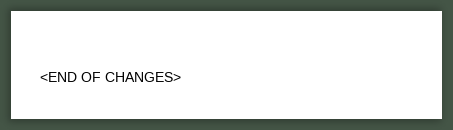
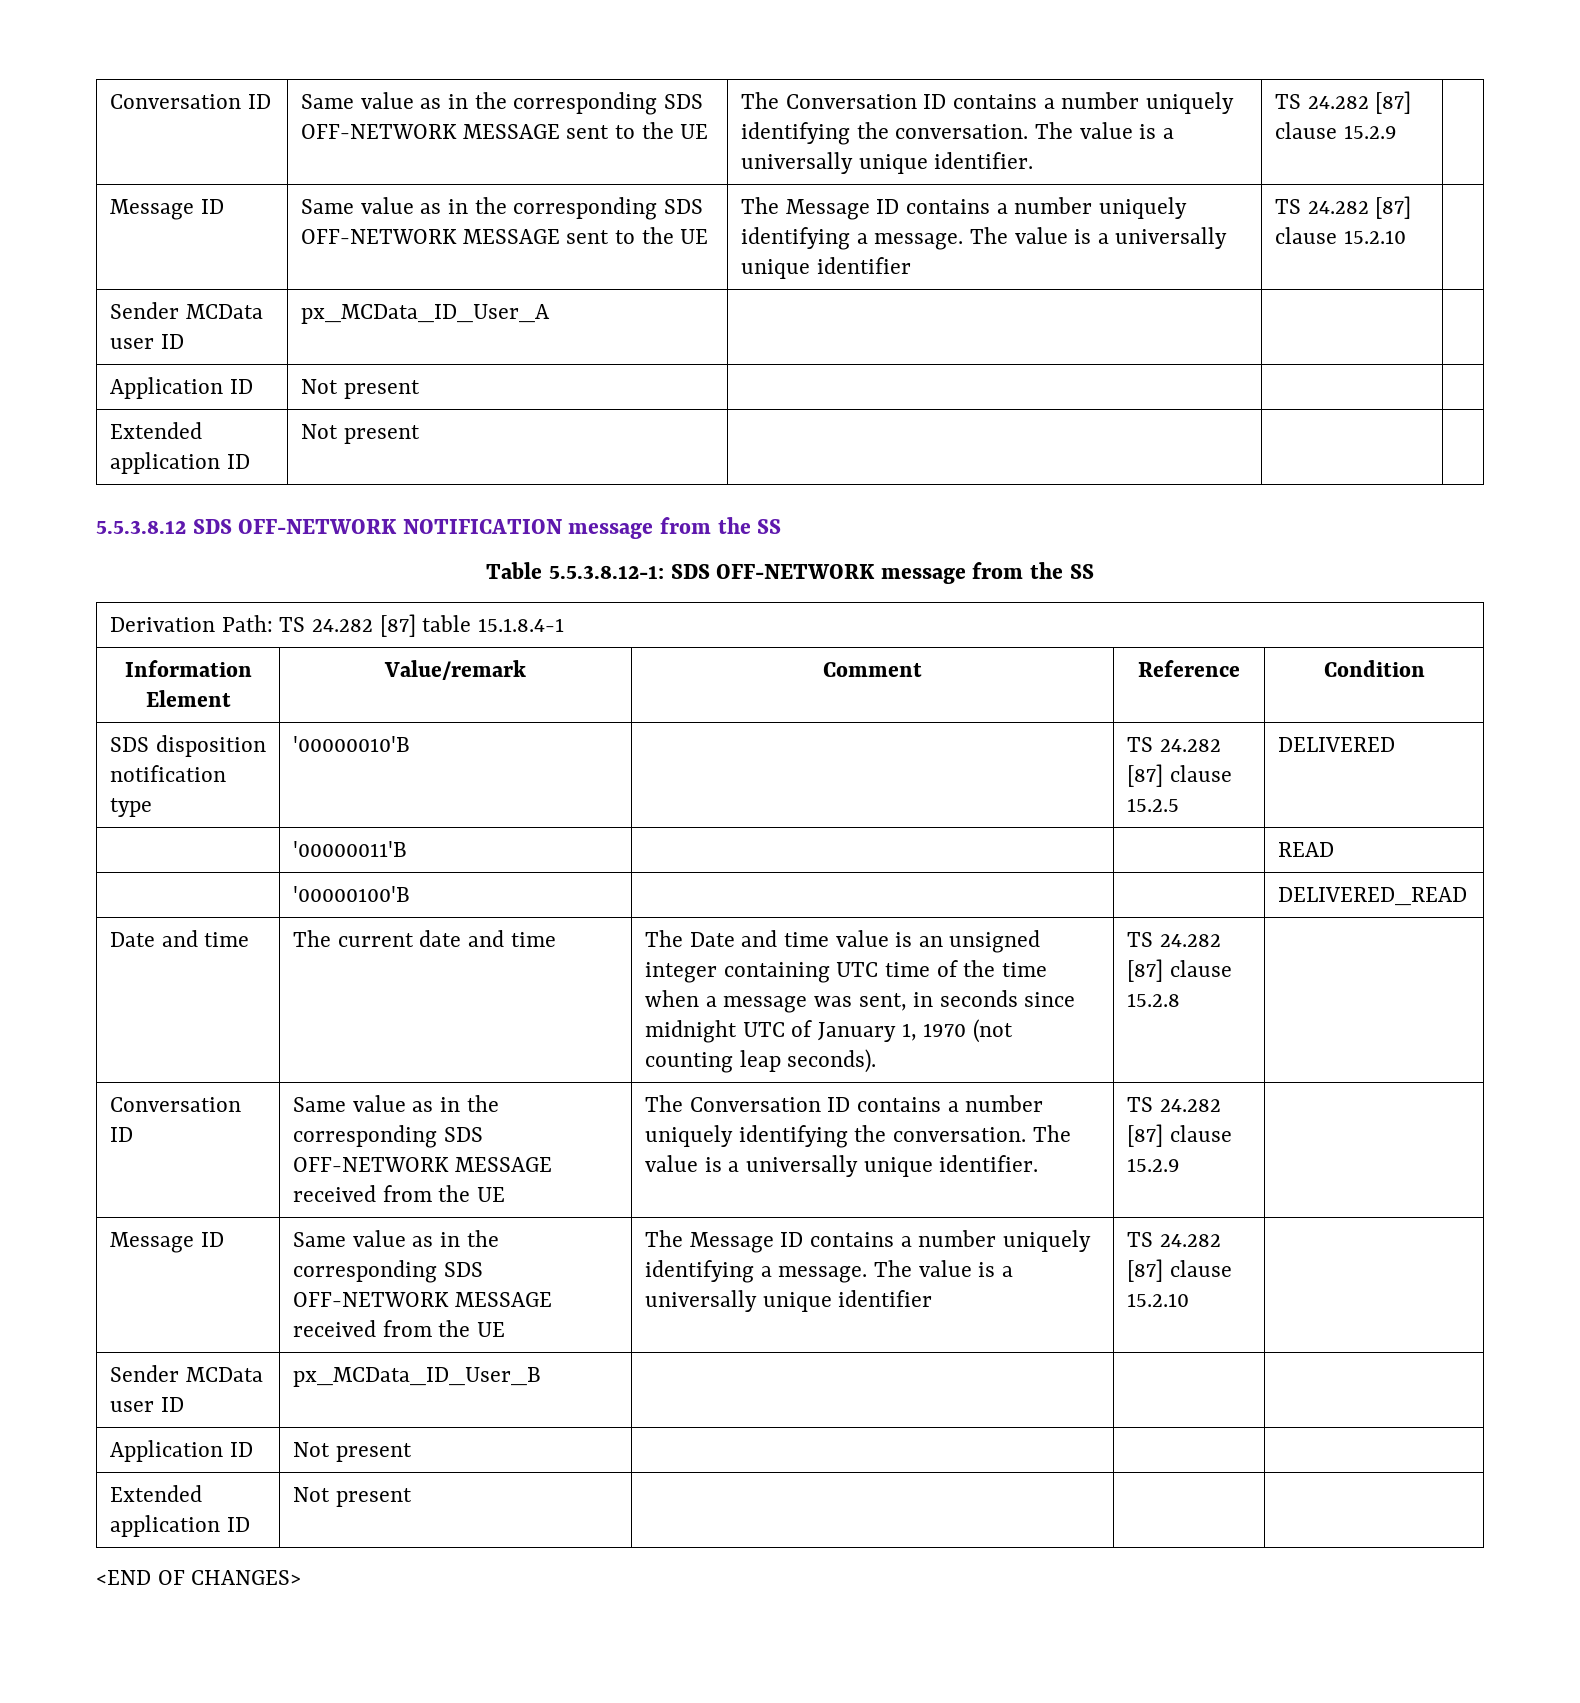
+ Conversation ID | Same value as in the corresponding SDS OFF-NETWORK MESSAGE sent to the UE | The Conversation ID contains a number uniquely identifying the conversation. The value is a universally unique identifier. | TS 24.282 [87] clause 15.2.9 |
+ Message ID | Same value as in the corresponding SDS OFF-NETWORK MESSAGE sent to the UE | The Message ID contains a number uniquely identifying a message. The value is a universally unique identifier | TS 24.282 [87] clause 15.2.10 |
+ Sender MCData user ID | px_MCData_ID_User_A | | |
+ Application ID | Not present | | |
+ Extended application ID | Not present | | |
+ 5.5.3.8.12 SDS OFF-NETWORK NOTIFICATION message from the SS
+ Table 5.5.3.8.12-1: SDS OFF-NETWORK message from the SS
+ Derivation Path: TS 24.282 [87] table 15.1.8.4-1
+ Information Element | Value/remark | Comment | Reference | Condition
+ SDS disposition notification type | '00000010'B | | TS 24.282 [87] clause 15.2.5 | DELIVERED
+ | '00000011'B | | | READ
+ | '00000100'B | | | DELIVERED_READ
+ Date and time | The current date and time | The Date and time value is an unsigned integer containing UTC time of the time when a message was sent, in seconds since midnight UTC of January 1, 1970 (not counting leap seconds). | TS 24.282 [87] clause 15.2.8 |
+ Conversation ID | Same value as in the corresponding SDS OFF-NETWORK MESSAGE received from the UE | The Conversation ID contains a number uniquely identifying the conversation. The value is a universally unique identifier. | TS 24.282 [87] clause 15.2.9 |
+ Message ID | Same value as in the corresponding SDS OFF-NETWORK MESSAGE received from the UE | The Message ID contains a number uniquely identifying a message. The value is a universally unique identifier | TS 24.282 [87] clause 15.2.10 |
+ Sender MCData user ID | px_MCData_ID_User_B | | |
+ Application ID | Not present | | |
+ Extended application ID | Not present | | |

